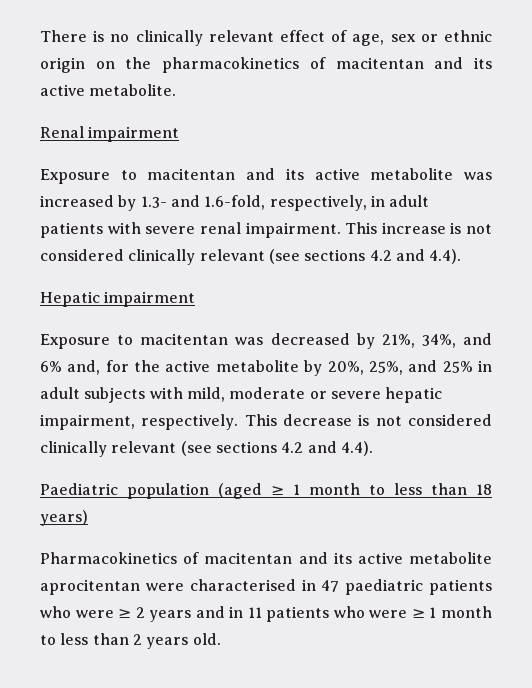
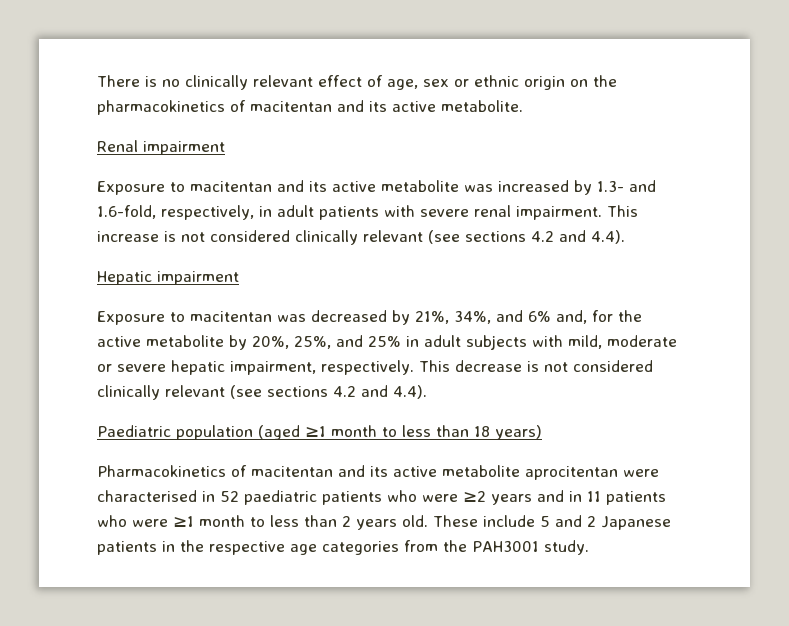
- Paediatric population (aged ≥ 1 month to less than 18 years)
+ Paediatric population (aged ≥1 month to less than 18 years)
- Pharmacokinetics of macitentan and its active metabolite aprocitentan were characterised in 47 paediatric patients who were ≥ 2 years and in 11 patients who were ≥ 1 month to less than 2 years old.
+ Pharmacokinetics of macitentan and its active metabolite aprocitentan were characterised in 52 paediatric patients who were ≥2 years and in 11 patients who were ≥1 month to less than 2 years old.
+ These include 5 and 2 Japanese patients in the respective age categories from the PAH3001 study.

